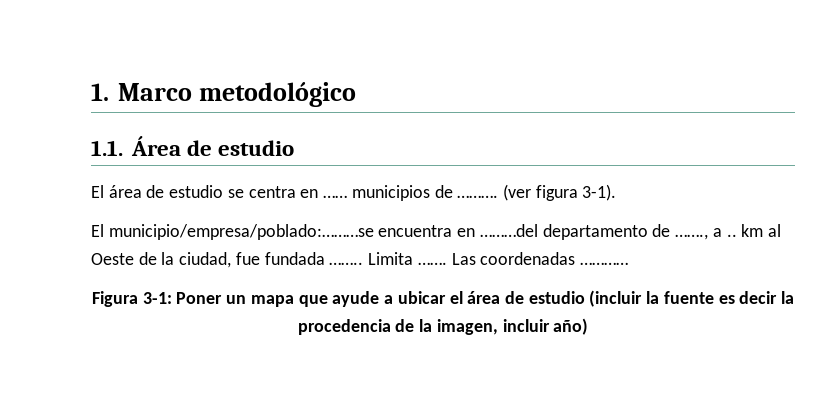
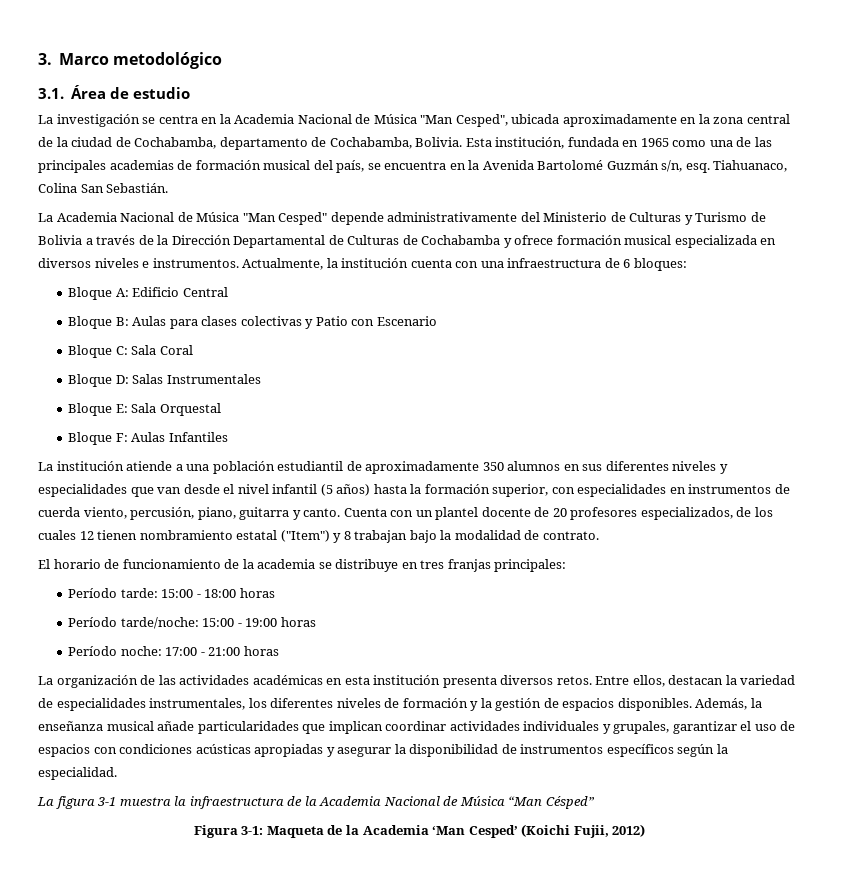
- 1. Marco metodológico
+ 3. Marco metodológico
- 1.1. Área de estudio
+ 3.1. Área de estudio
- El área de estudio se centra en …… municipios de ………. (ver figura 3-1).
- El municipio/empresa/poblado:………se encuentra en ………del departamento de ……., a .. km al Oeste de la ciudad, fue fundada …….. Limita ……. Las coordenadas …………
- Figura 3-1: Poner un mapa que ayude a ubicar el área de estudio (incluir la fuente es decir la procedencia de la imagen, incluir año)
+ La investigación se centra en la Academia Nacional de Música "Man Cesped", ubicada aproximadamente en la zona central de la ciudad de Cochabamba, departamento de Cochabamba, Bolivia. Esta institución, fundada en 1965 como una de las principales academias de formación musical del país, se encuentra en la Avenida Bartolomé Guzmán s/n, esq. Tiahuanaco, Colina San Sebastián.
+ La Academia Nacional de Música "Man Cesped" depende administrativamente del Ministerio de Culturas y Turismo de Bolivia a través de la Dirección Departamental de Culturas de Cochabamba y ofrece formación musical especializada en diversos niveles e instrumentos. Actualmente, la institución cuenta con una infraestructura de 6 bloques:
+ Bloque A: Edificio Central
+ Bloque B: Aulas para clases colectivas y Patio con Escenario
+ Bloque C: Sala Coral
+ Bloque D: Salas Instrumentales
+ Bloque E: Sala Orquestal
+ Bloque F: Aulas Infantiles
+ La institución atiende a una población estudiantil de aproximadamente 350 alumnos en sus diferentes niveles y especialidades que van desde el nivel infantil (5 años) hasta la formación superior, con especialidades en instrumentos de cuerda viento, percusión, piano, guitarra y canto. Cuenta con un plantel docente de 20 profesores especializados, de los cuales 12 tienen nombramiento estatal ("Item") y 8 trabajan bajo la modalidad de contrato.
+ El horario de funcionamiento de la academia se distribuye en tres franjas principales:
+ Período tarde: 15:00 - 18:00 horas
+ Período tarde/noche: 15:00 - 19:00 horas
+ Período noche: 17:00 - 21:00 horas
+ La organización de las actividades académicas en esta institución presenta diversos retos. Entre ellos, destacan la variedad de especialidades instrumentales, los diferentes niveles de formación y la gestión de espacios disponibles. Además, la enseñanza musical añade particularidades que implican coordinar actividades individuales y grupales, garantizar el uso de espacios con condiciones acústicas apropiadas y asegurar la disponibilidad de instrumentos específicos según la especialidad.
+ La figura 3-1 muestra la infraestructura de la Academia Nacional de Música “Man Césped”
+ Figura 3-1: Maqueta de la Academia ‘Man Cesped’ (Koichi Fujii, 2012)

